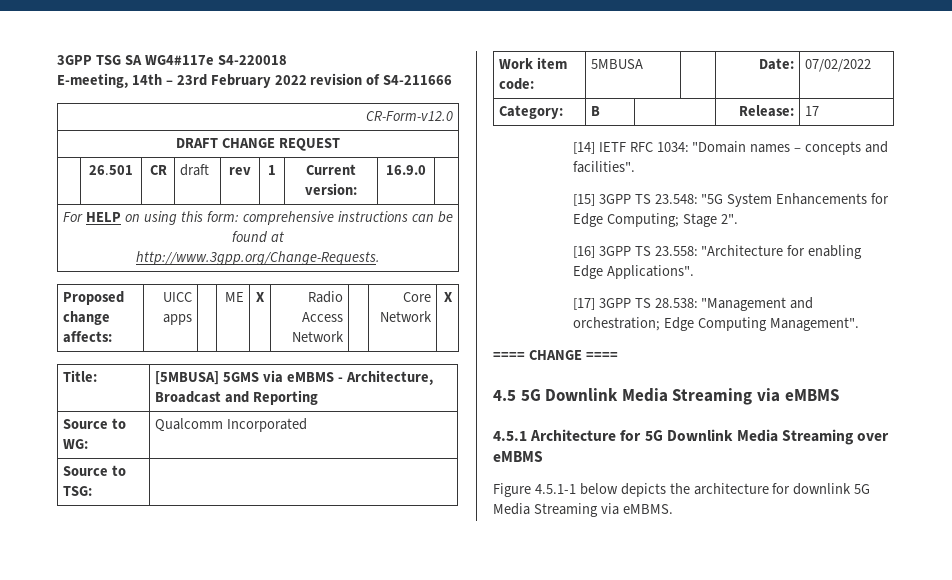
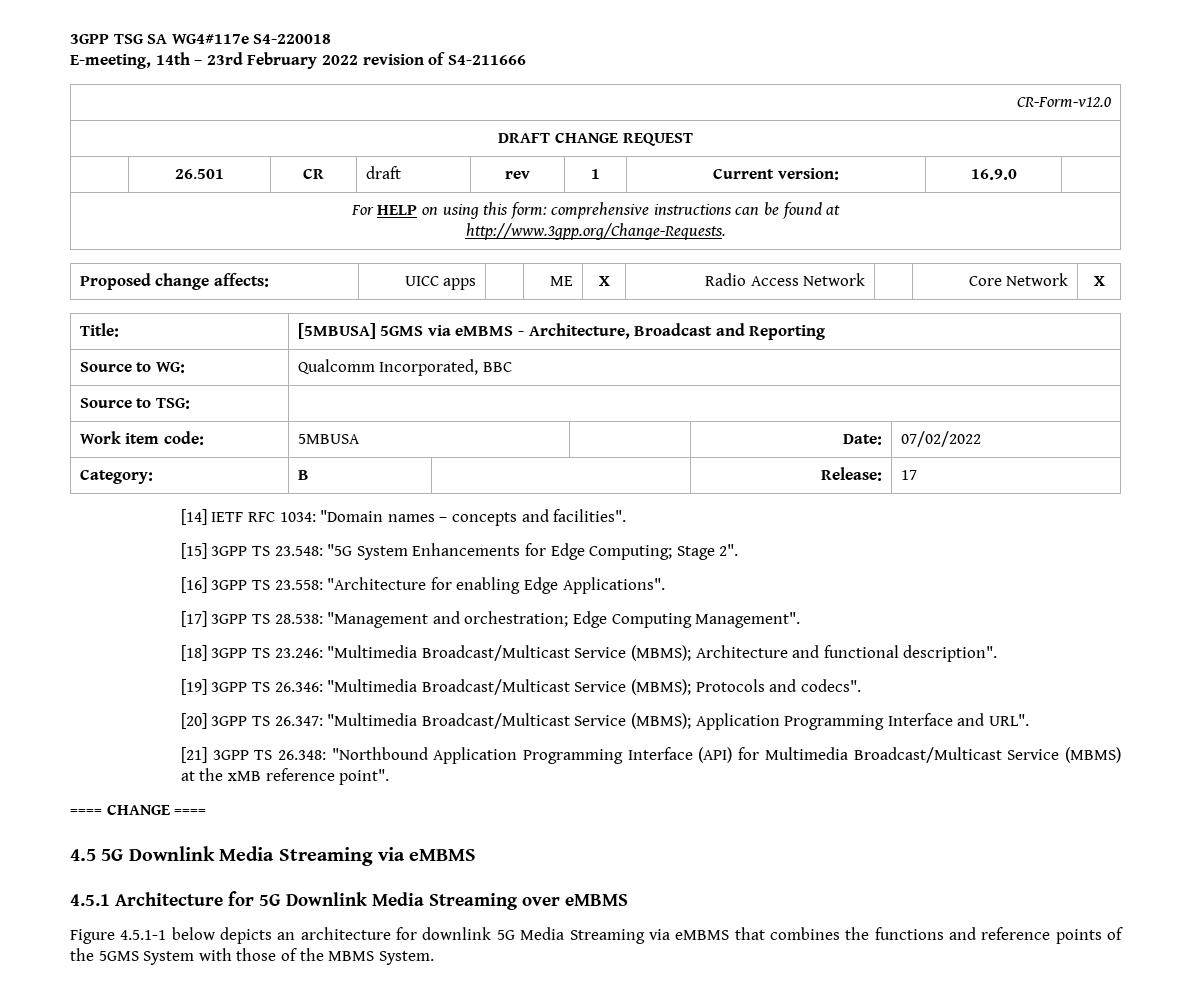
- Source to WG: | Qualcomm Incorporated
+ Source to WG: | Qualcomm Incorporated, BBC
+ [18] 3GPP TS 23.246: "Multimedia Broadcast/Multicast Service (MBMS); Architecture and functional description".
+ [19] 3GPP TS 26.346: "Multimedia Broadcast/Multicast Service (MBMS); Protocols and codecs".
+ [20] 3GPP TS 26.347: "Multimedia Broadcast/Multicast Service (MBMS); Application Programming Interface and URL".
+ [21] 3GPP TS 26.348: "Northbound Application Programming Interface (API) for Multimedia Broadcast/Multicast Service (MBMS) at the xMB reference point".
- Figure 4.5.1-1 below depicts the architecture for downlink 5G Media Streaming via eMBMS.
+ Figure 4.5.1-1 below depicts an architecture for downlink 5G Media Streaming via eMBMS that combines the functions and reference points of the 5GMS System with those of the MBMS System.

